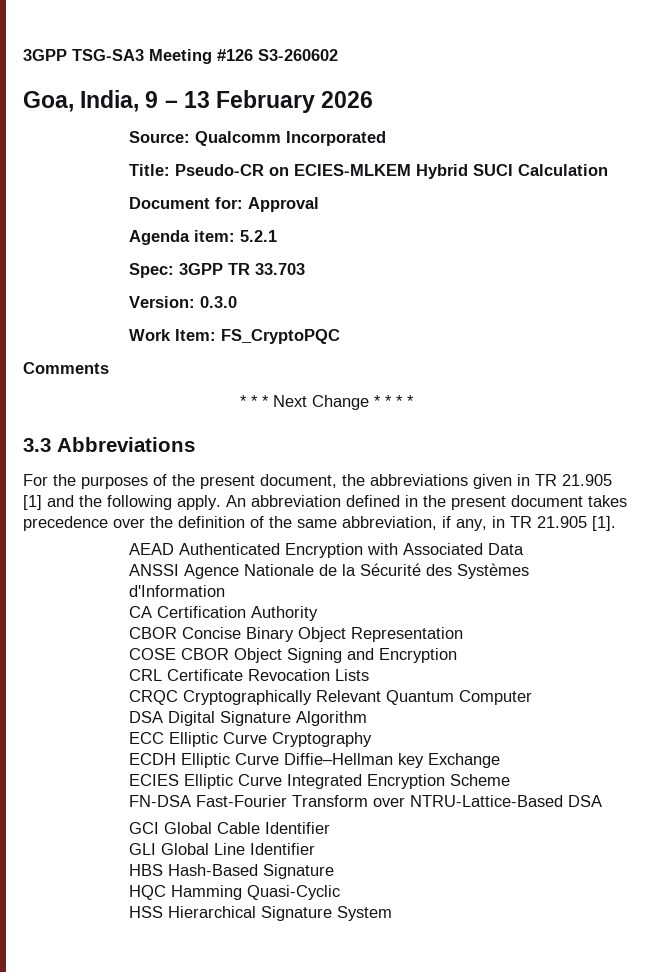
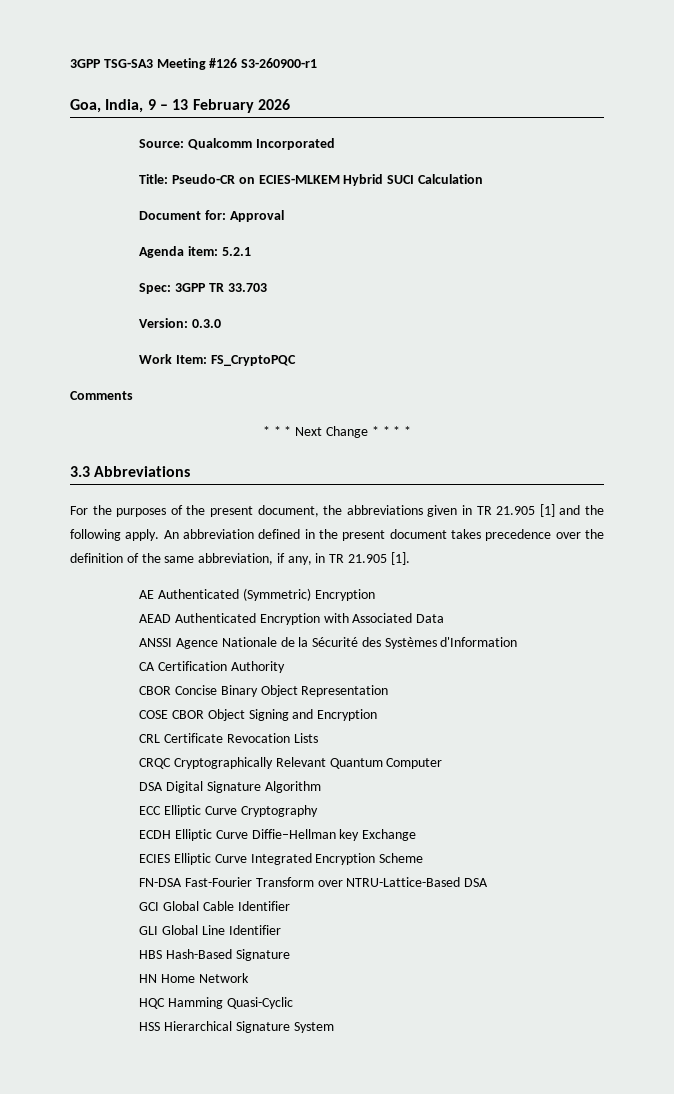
- 3GPP TSG-SA3 Meeting #126 S3-260602
+ 3GPP TSG-SA3 Meeting #126 S3-260900-r1
+ AE Authenticated (Symmetric) Encryption
+ HN Home Network

